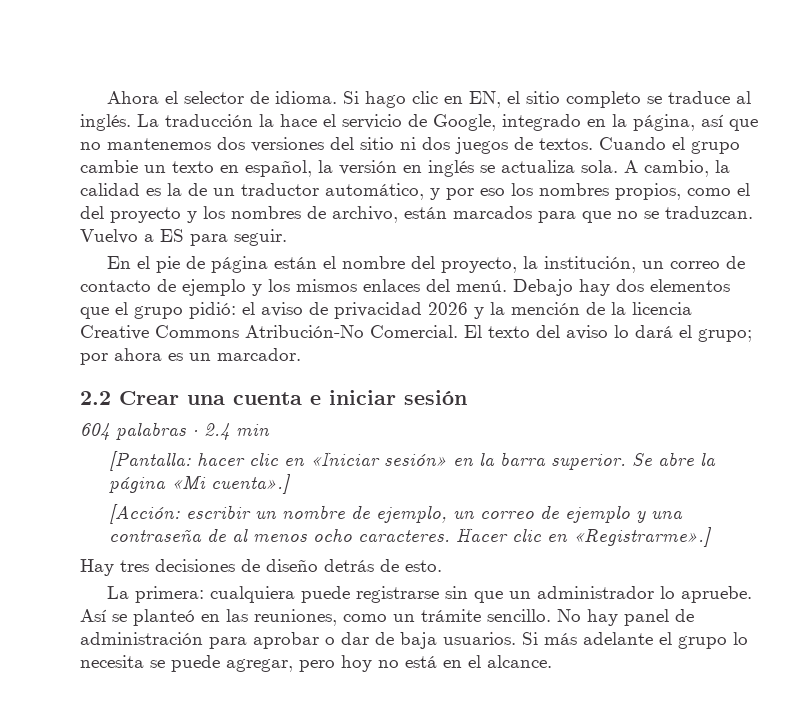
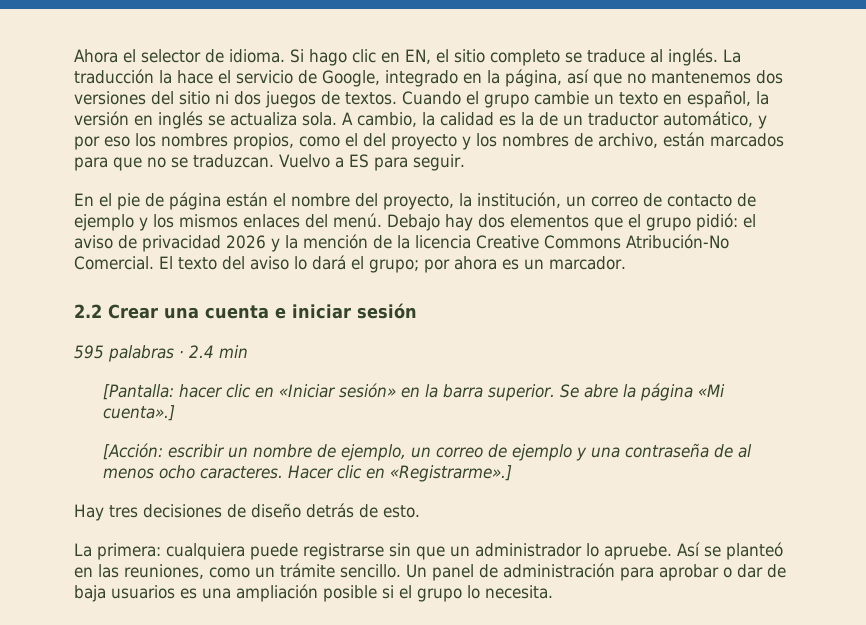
- 604 palabras · 2.4 min
+ 595 palabras · 2.4 min
- No hay panel de administración para aprobar o dar de baja usuarios. Si más adelante el grupo lo necesita se puede agregar, pero hoy no está en el alcance.
+ Un panel de administración para aprobar o dar de baja usuarios es una ampliación posible si el grupo lo necesita.

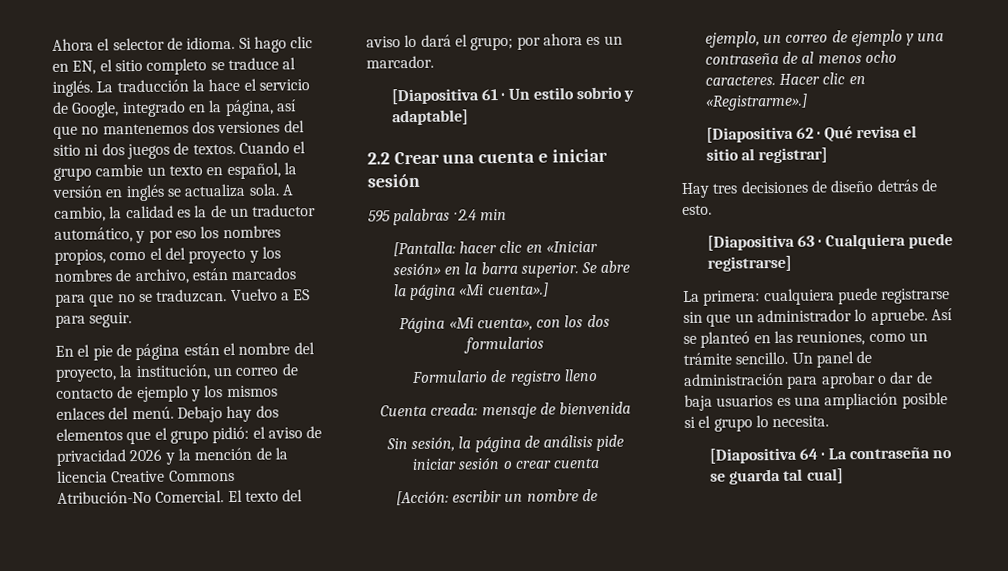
+ [Diapositiva 61 · Un estilo sobrio y adaptable]
+ Página «Mi cuenta», con los dos formularios
+ Formulario de registro lleno
+ Cuenta creada: mensaje de bienvenida
+ Sin sesión, la página de análisis pide iniciar sesión o crear cuenta
+ [Diapositiva 62 · Qué revisa el sitio al registrar]
+ [Diapositiva 63 · Cualquiera puede registrarse]
+ [Diapositiva 64 · La contraseña no se guarda tal cual]

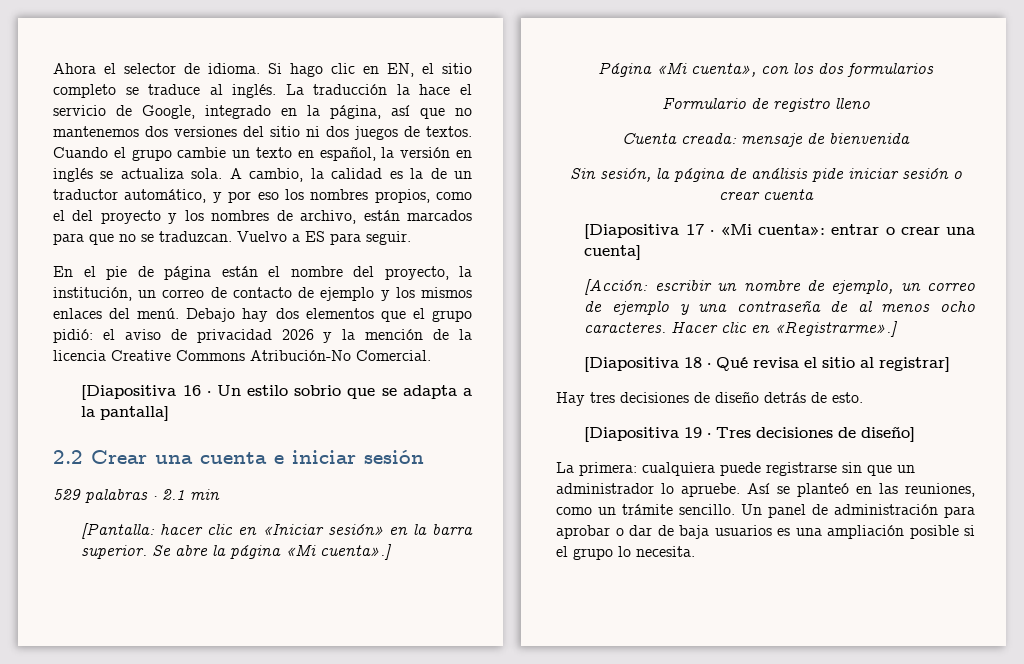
- Debajo hay dos elementos que el grupo pidió: el aviso de privacidad 2026 y la mención de la licencia Creative Commons Atribución-No Comercial. El texto del aviso lo dará el grupo; por ahora es un marcador.
- [Diapositiva 61 · Un estilo sobrio y adaptable]
+ Debajo hay dos elementos que el grupo pidió: el aviso de privacidad 2026 y la mención de la licencia Creative Commons Atribución-No Comercial.
+ [Diapositiva 16 · Un estilo sobrio que se adapta a la pantalla]
- 595 palabras · 2.4 min
+ 529 palabras · 2.1 min
+ [Diapositiva 17 · «Mi cuenta»: entrar o crear una cuenta]
- [Diapositiva 62 · Qué revisa el sitio al registrar]
+ [Diapositiva 18 · Qué revisa el sitio al registrar]
- [Diapositiva 63 · Cualquiera puede registrarse]
+ [Diapositiva 19 · Tres decisiones de diseño]
- [Diapositiva 64 · La contraseña no se guarda tal cual]

